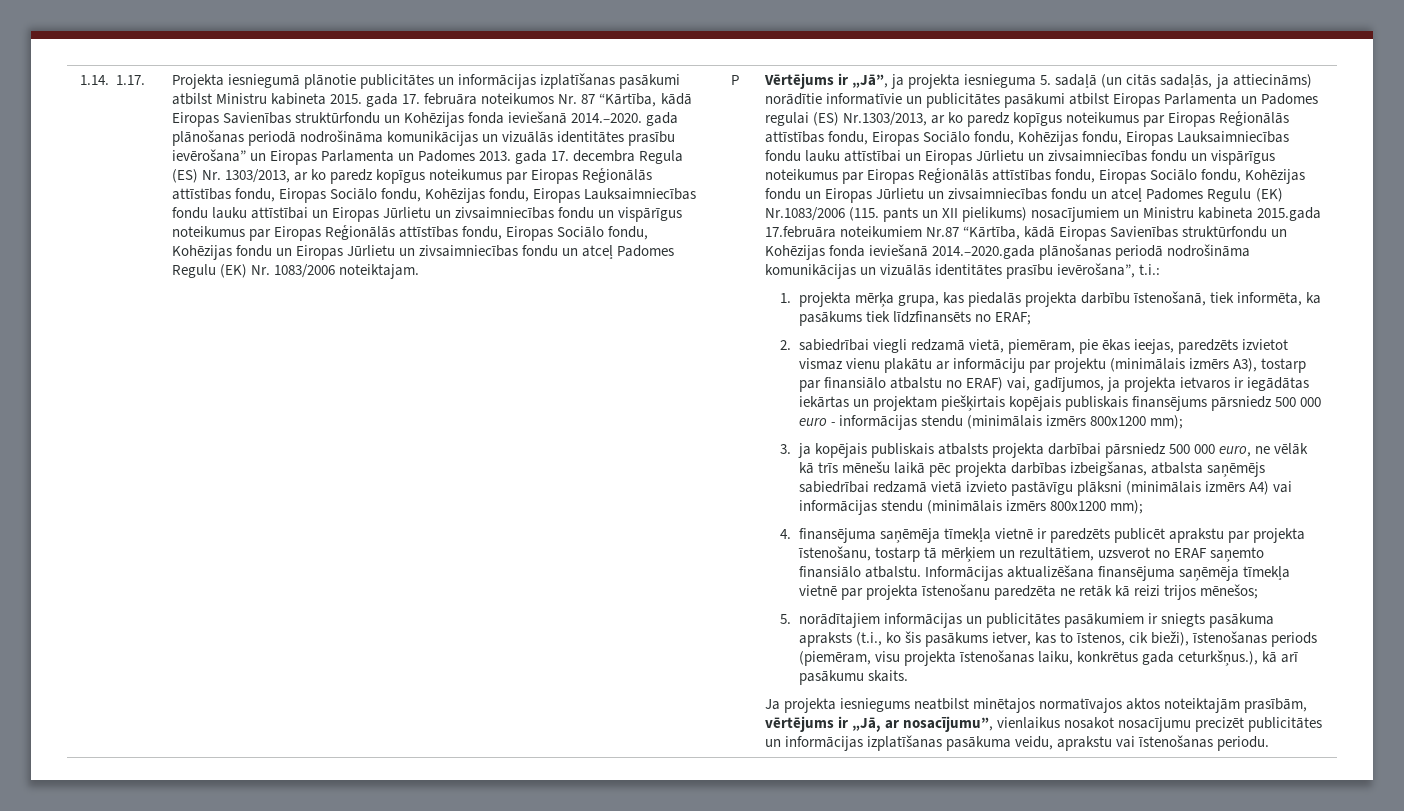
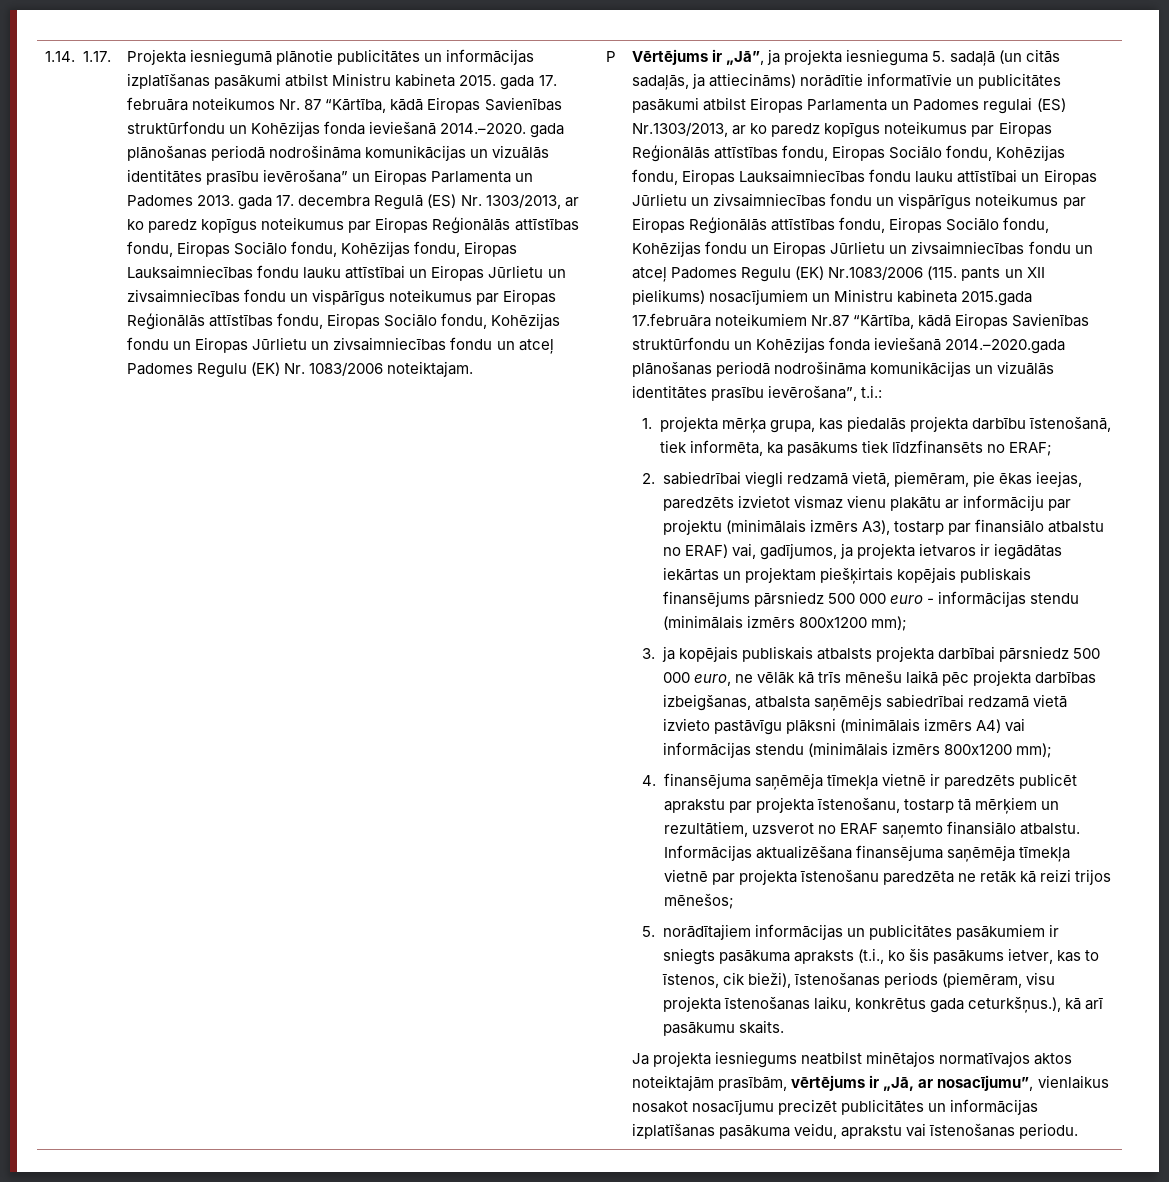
- Projekta iesniegumā plānotie publicitātes un informācijas izplatīšanas pasākumi atbilst Ministru kabineta 2015. gada 17. februāra noteikumos Nr. 87 “Kārtība, kādā Eiropas Savienības struktūrfondu un Kohēzijas fonda ieviešanā 2014.–2020. gada plānošanas periodā nodrošināma komunikācijas un vizuālās identitātes prasību ievērošana” un Eiropas Parlamenta un Padomes 2013. gada 17. decembra Regula (ES) Nr. 1303/2013, ar ko paredz kopīgus noteikumus par Eiropas Reģionālās attīstības fondu, Eiropas Sociālo fondu, Kohēzijas fondu, Eiropas Lauksaimniecības fondu lauku attīstībai un Eiropas Jūrlietu un zivsaimniecības fondu un vispārīgus noteikumus par Eiropas Reģionālās attīstības fondu, Eiropas Sociālo fondu, Kohēzijas fondu un Eiropas Jūrlietu un zivsaimniecības fondu un atceļ Padomes Regulu (EK) Nr. 1083/2006 noteiktajam.
+ Projekta iesniegumā plānotie publicitātes un informācijas izplatīšanas pasākumi atbilst Ministru kabineta 2015. gada 17. februāra noteikumos Nr. 87 “Kārtība, kādā Eiropas Savienības struktūrfondu un Kohēzijas fonda ieviešanā 2014.–2020. gada plānošanas periodā nodrošināma komunikācijas un vizuālās identitātes prasību ievērošana” un Eiropas Parlamenta un Padomes 2013. gada 17. decembra Regulā (ES) Nr. 1303/2013, ar ko paredz kopīgus noteikumus par Eiropas Reģionālās attīstības fondu, Eiropas Sociālo fondu, Kohēzijas fondu, Eiropas Lauksaimniecības fondu lauku attīstībai un Eiropas Jūrlietu un zivsaimniecības fondu un vispārīgus noteikumus par Eiropas Reģionālās attīstības fondu, Eiropas Sociālo fondu, Kohēzijas fondu un Eiropas Jūrlietu un zivsaimniecības fondu un atceļ Padomes Regulu (EK) Nr. 1083/2006 noteiktajam.

